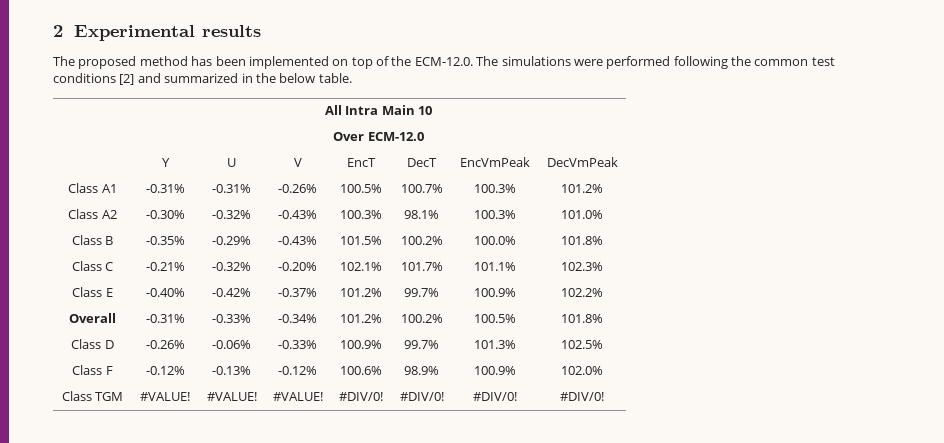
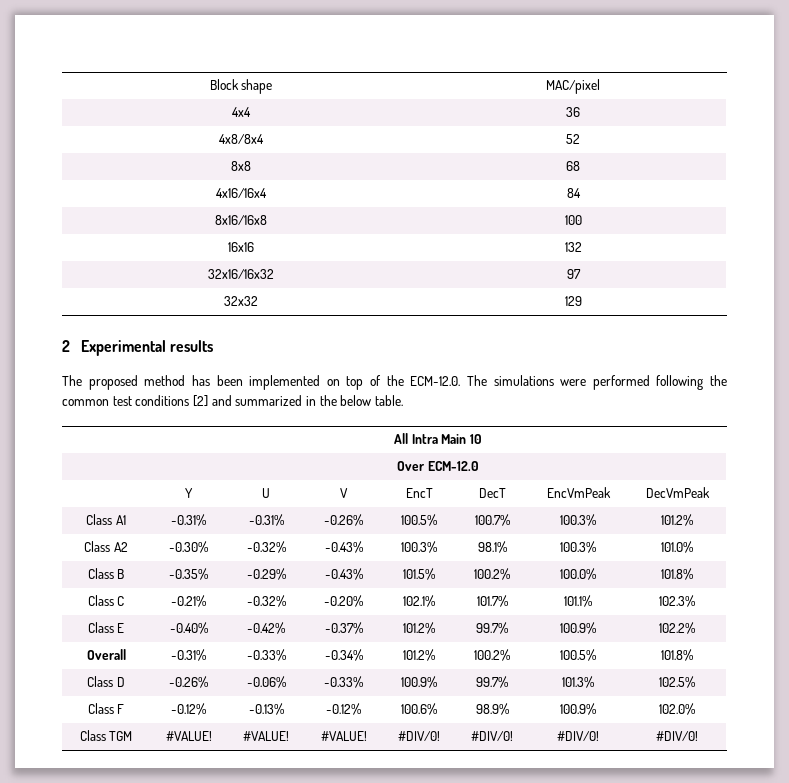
+ Block shape | MAC/pixel
+ 4x4 | 36
+ 4x8/8x4 | 52
+ 8x8 | 68
+ 4x16/16x4 | 84
+ 8x16/16x8 | 100
+ 16x16 | 132
+ 32x16/16x32 | 97
+ 32x32 | 129

